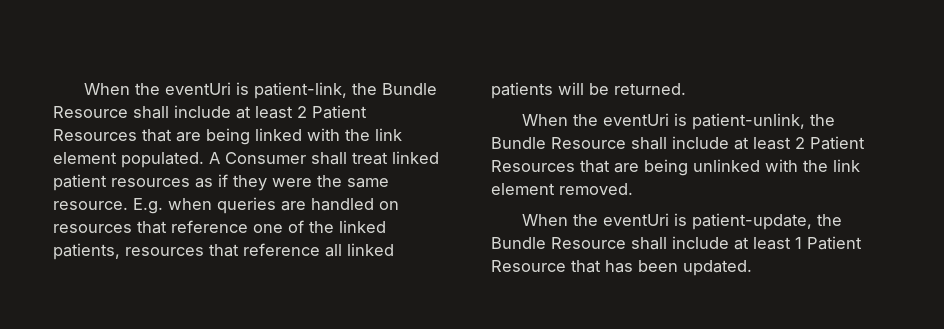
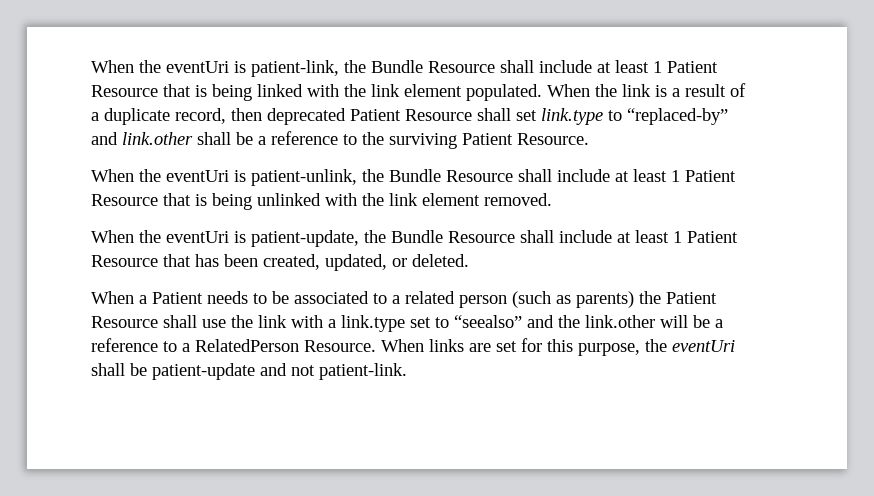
- When the eventUri is patient-link, the Bundle Resource shall include at least 2 Patient Resources that are being linked with the link element populated.
+ When the eventUri is patient-link, the Bundle Resource shall include at least 1 Patient Resource that is being linked with the link element populated.
- A Consumer shall treat linked patient resources as if they were the same resource. E.g. when queries are handled on resources that reference one of the linked patients, resources that reference all linked patients will be returned.
+ When the link is a result of a duplicate record, then deprecated Patient Resource shall set link.type to “replaced-by” and link.other shall be a reference to the surviving Patient Resource.
- When the eventUri is patient-unlink, the Bundle Resource shall include at least 2 Patient Resources that are being unlinked with the link element removed.
+ When the eventUri is patient-unlink, the Bundle Resource shall include at least 1 Patient Resource that is being unlinked with the link element removed.
- When the eventUri is patient-update, the Bundle Resource shall include at least 1 Patient Resource that has been updated.
+ When the eventUri is patient-update, the Bundle Resource shall include at least 1 Patient Resource that has been created, updated, or deleted.
+ When a Patient needs to be associated to a related person (such as parents) the Patient Resource shall use the link with a link.type set to “seealso” and the link.other will be a reference to a RelatedPerson Resource. When links are set for this purpose, the eventUri shall be patient-update and not patient-link.

